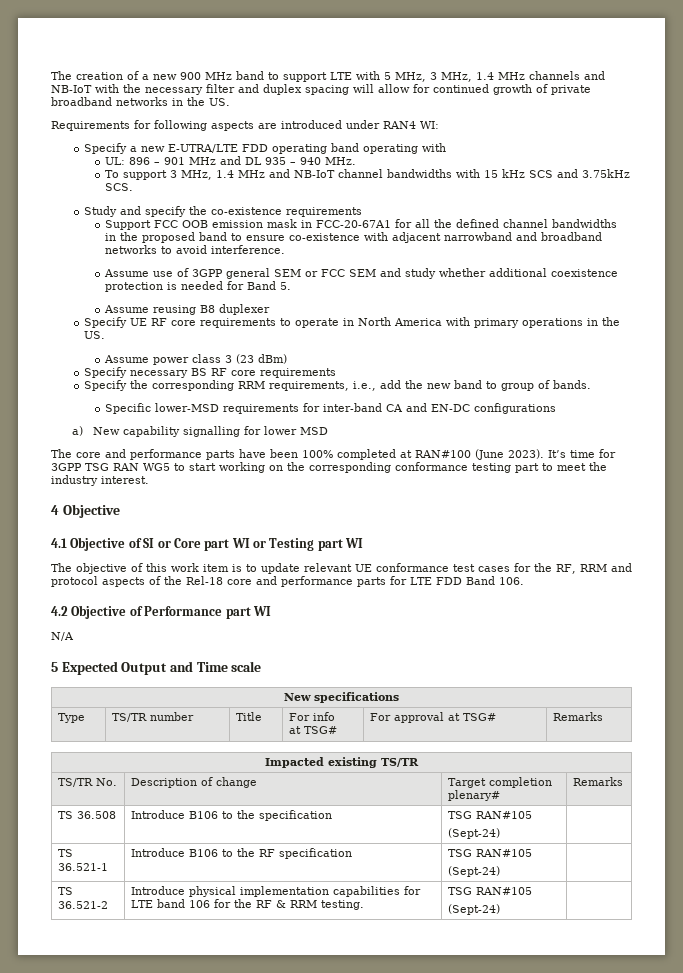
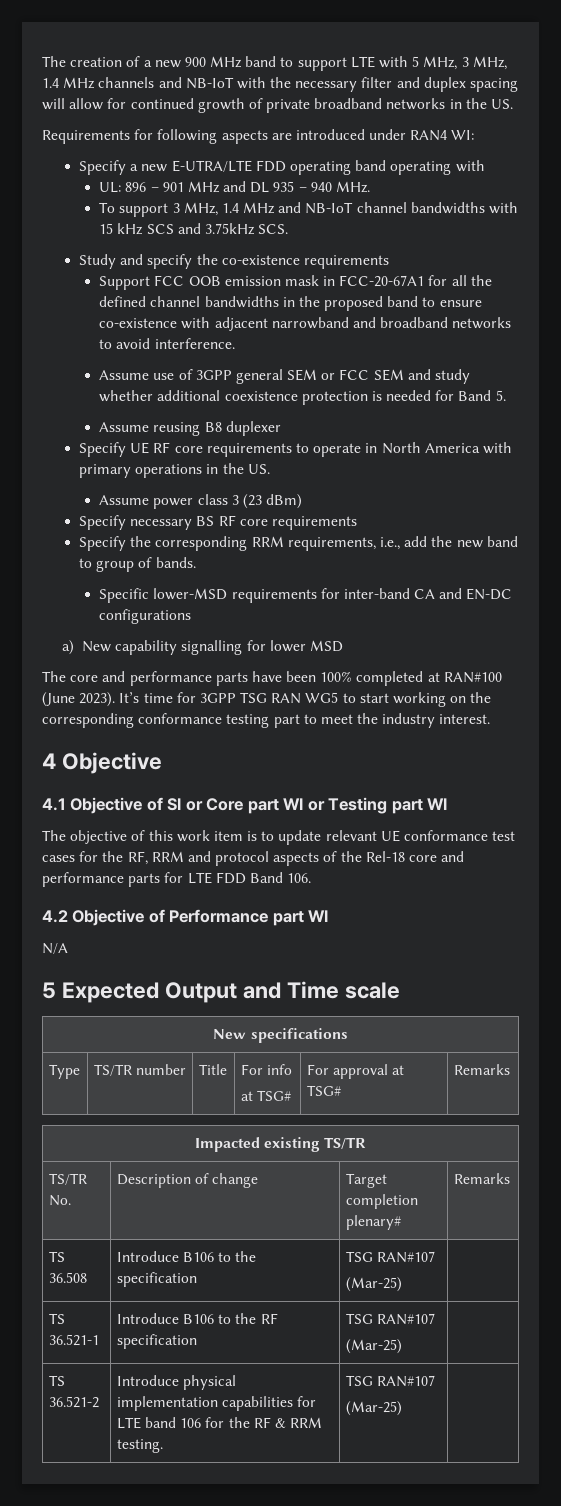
- TS 36.508 | Introduce B106 to the specification | TSG RAN#105
- (Sept-24) |
+ TS 36.508 | Introduce B106 to the specification | TSG RAN#107
+ (Mar-25) |
- TS 36.521-1 | Introduce B106 to the RF specification | TSG RAN#105
- (Sept-24) |
+ TS 36.521-1 | Introduce B106 to the RF specification | TSG RAN#107
+ (Mar-25) |
- TS 36.521-2 | Introduce physical implementation capabilities for LTE band 106 for the RF & RRM testing. | TSG RAN#105
- (Sept-24) |
+ TS 36.521-2 | Introduce physical implementation capabilities for LTE band 106 for the RF & RRM testing. | TSG RAN#107
+ (Mar-25) |

